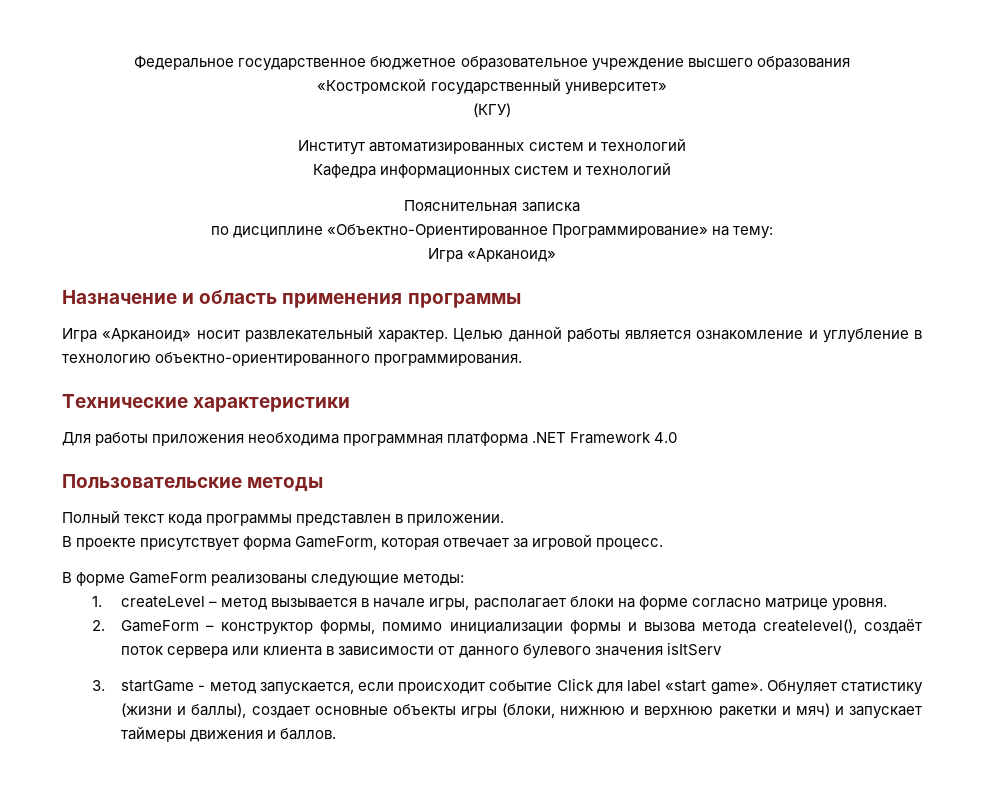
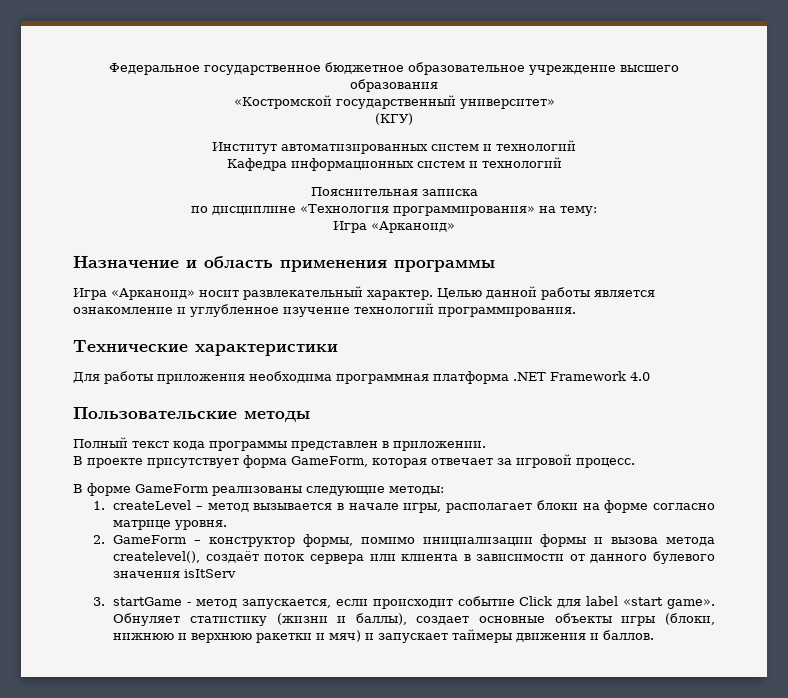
- по дисциплине «Объектно-Ориентированное Программирование» на тему:
+ по дисциплине «Технология программирования» на тему:
- Целью данной работы является ознакомление и углубление в технологию объектно-ориентированного программирования.
+ Целью данной работы является ознакомление и углубленное изучение технологий программирования.

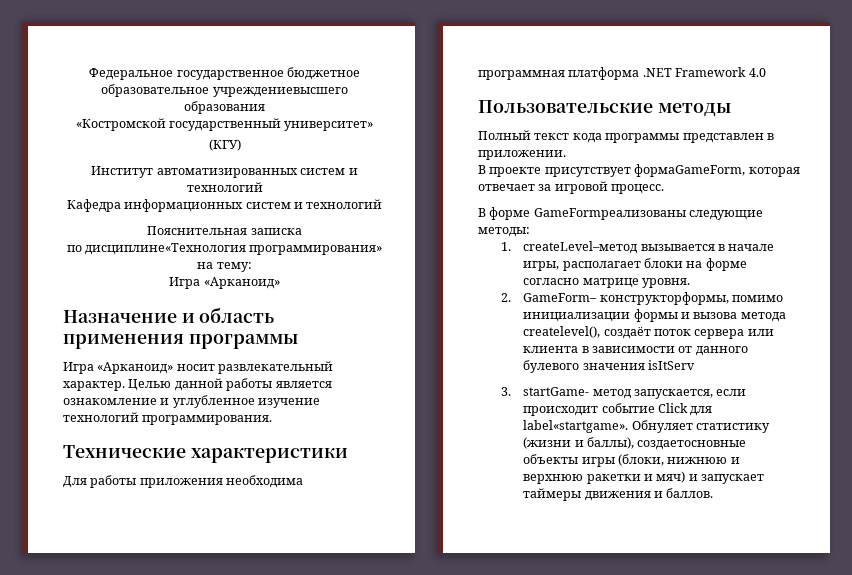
- Федеральное государственное бюджетное образовательное учреждение высшего образования
+ Федеральное государственное бюджетное образовательное учреждениевысшего образования
- по дисциплине «Технология программирования» на тему:
+ по дисциплине«Технология программирования» на тему:
- В проекте присутствует форма GameForm, которая отвечает за игровой процесс.
+ В проекте присутствует формаGameForm, которая отвечает за игровой процесс.
- В форме GameForm реализованы следующие методы:
+ В форме GameFormреализованы следующие методы:
- 1. createLevel – метод вызывается в начале игры, располагает блоки на форме согласно матрице уровня.
+ 1. createLevel–метод вызывается в начале игры, располагает блоки на форме согласно матрице уровня.
- 2. GameForm – конструктор формы, помимо инициализации формы и вызова метода createlevel(), создаёт поток сервера или клиента в зависимости от данного булевого значения isItServ
+ 2. GameForm– конструкторформы, помимо инициализации формы и вызова метода createlevel(), создаёт поток сервера или клиента в зависимости от данного булевого значения isItServ
- 3. startGame - метод запускается, если происходит событие Click для label «start game».
+ 3. startGame- метод запускается, если происходит событие Click для label«startgame».
- Обнуляет статистику (жизни и баллы), создает основные объекты игры (блоки, нижнюю и верхнюю ракетки и мяч) и запускает таймеры движения и баллов.
+ Обнуляет статистику (жизни и баллы), создаетосновные объекты игры (блоки, нижнюю и верхнюю ракетки и мяч) и запускает таймеры движения и баллов.

